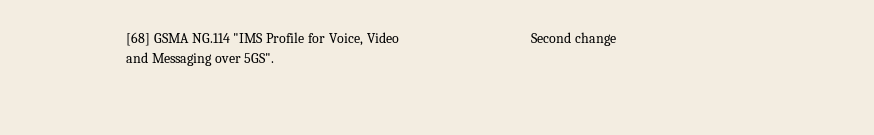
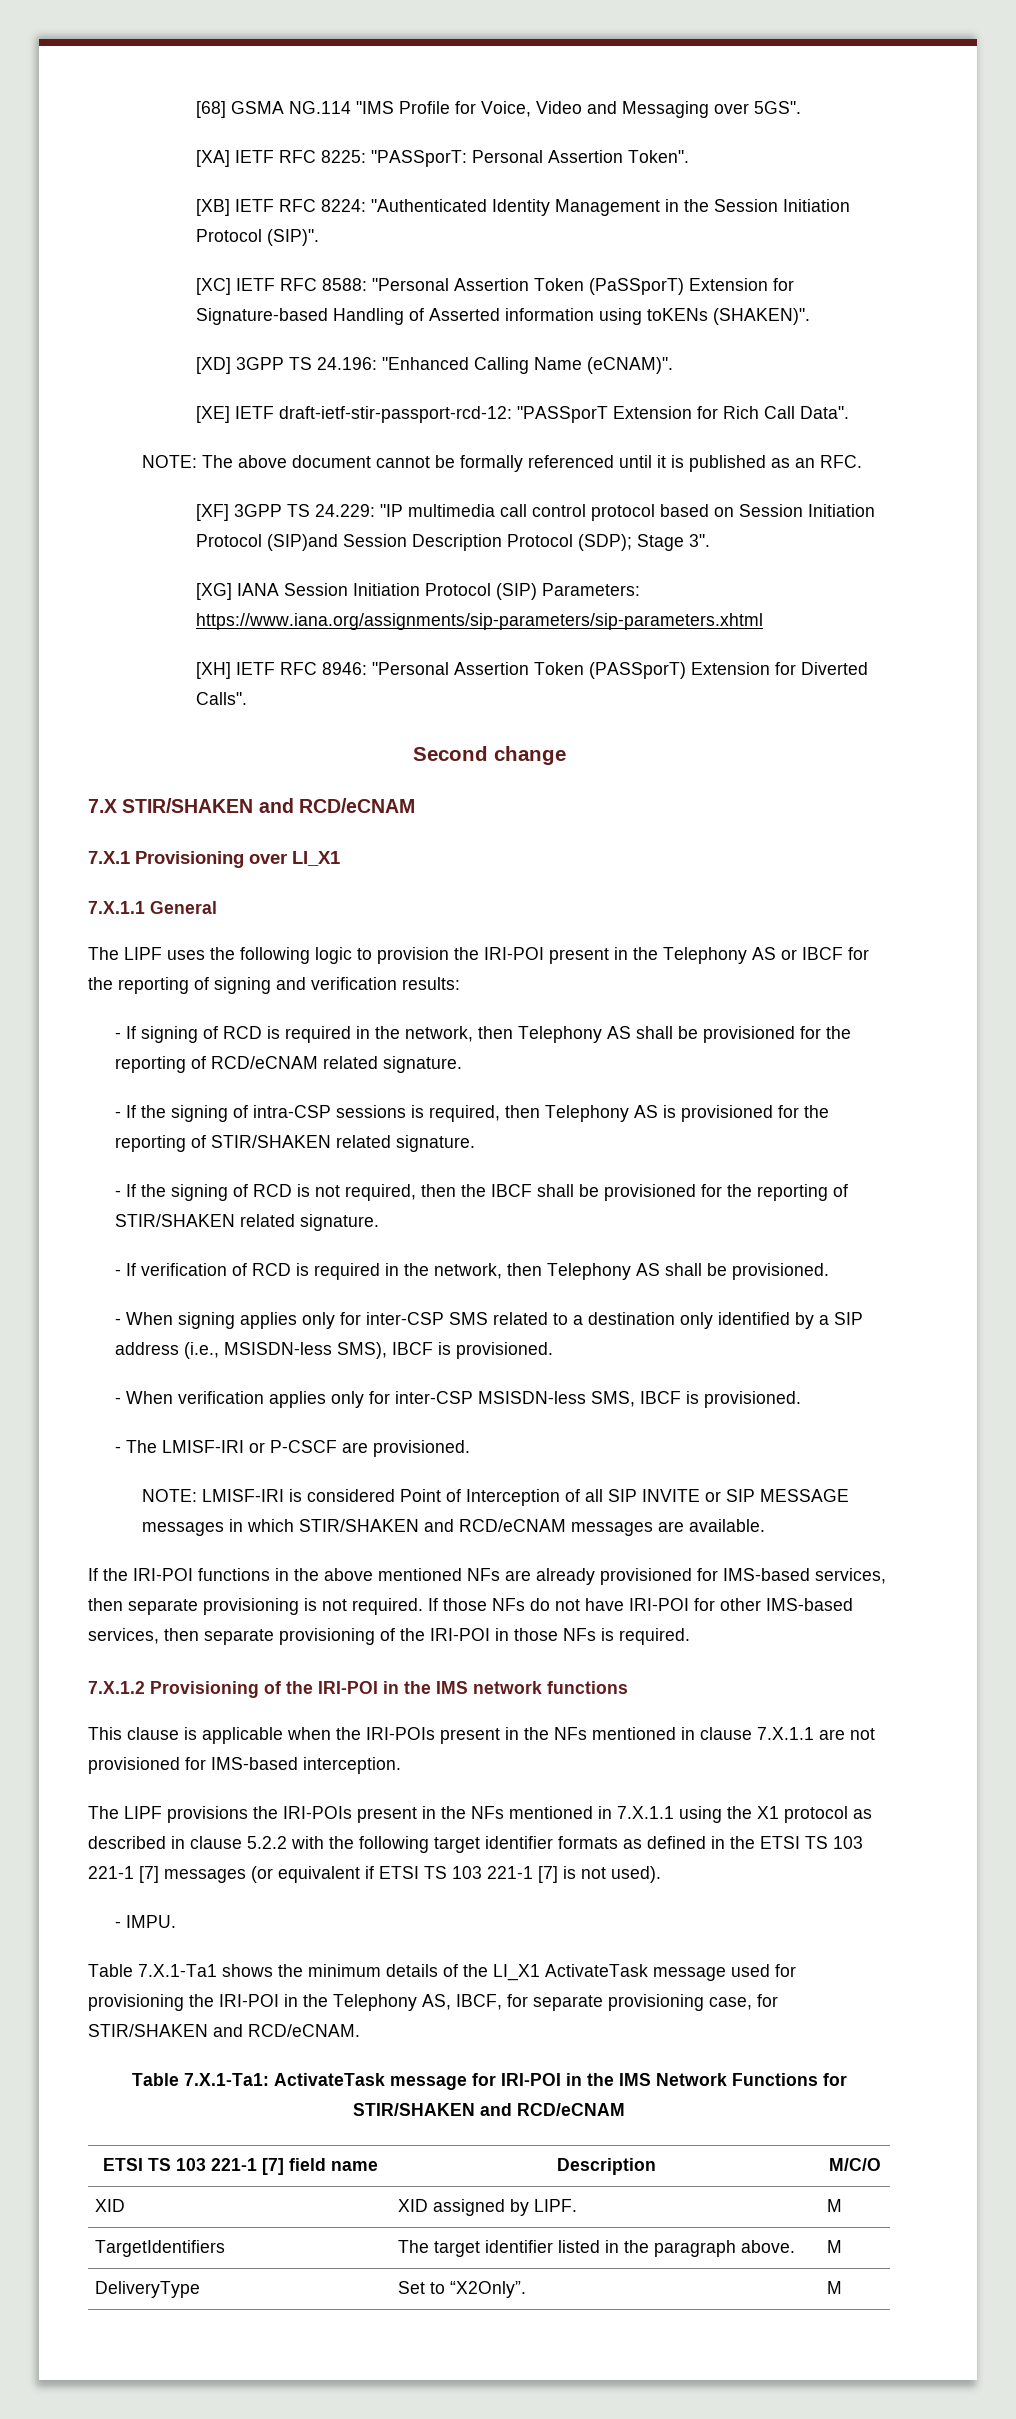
+ [XA] IETF RFC 8225: "PASSporT: Personal Assertion Token".
+ [XB] IETF RFC 8224: "Authenticated Identity Management in the Session Initiation Protocol (SIP)".
+ [XC] IETF RFC 8588: "Personal Assertion Token (PaSSporT) Extension for Signature-based Handling of Asserted information using toKENs (SHAKEN)".
+ [XD] 3GPP TS 24.196: "Enhanced Calling Name (eCNAM)".
+ [XE] IETF draft-ietf-stir-passport-rcd-12: "PASSporT Extension for Rich Call Data".
+ NOTE: The above document cannot be formally referenced until it is published as an RFC.
+ [XF] 3GPP TS 24.229: "IP multimedia call control protocol based on Session Initiation Protocol (SIP)and Session Description Protocol (SDP); Stage 3".
+ [XG] IANA Session Initiation Protocol (SIP) Parameters: https://www.iana.org/assignments/sip-parameters/sip-parameters.xhtml
+ [XH] IETF RFC 8946: "Personal Assertion Token (PASSporT) Extension for Diverted Calls".
  Second change
+ 7.X STIR/SHAKEN and RCD/eCNAM
+ 7.X.1 Provisioning over LI_X1
+ 7.X.1.1 General
+ The LIPF uses the following logic to provision the IRI-POI present in the Telephony AS or IBCF for the reporting of signing and verification results:
+ - If signing of RCD is required in the network, then Telephony AS shall be provisioned for the reporting of RCD/eCNAM related signature.
+ - If the signing of intra-CSP sessions is required, then Telephony AS is provisioned for the reporting of STIR/SHAKEN related signature.
+ - If the signing of RCD is not required, then the IBCF shall be provisioned for the reporting of STIR/SHAKEN related signature.
+ - If verification of RCD is required in the network, then Telephony AS shall be provisioned.
+ - When signing applies only for inter-CSP SMS related to a destination only identified by a SIP address (i.e., MSISDN-less SMS), IBCF is provisioned.
+ - When verification applies only for inter-CSP MSISDN-less SMS, IBCF is provisioned.
+ - The LMISF-IRI or P-CSCF are provisioned.
+ NOTE: LMISF-IRI is considered Point of Interception of all SIP INVITE or SIP MESSAGE messages in which STIR/SHAKEN and RCD/eCNAM messages are available.
+ If the IRI-POI functions in the above mentioned NFs are already provisioned for IMS-based services, then separate provisioning is not required. If those NFs do not have IRI-POI for other IMS-based services, then separate provisioning of the IRI-POI in those NFs is required.
+ 7.X.1.2 Provisioning of the IRI-POI in the IMS network functions
+ This clause is applicable when the IRI-POIs present in the NFs mentioned in clause 7.X.1.1 are not provisioned for IMS-based interception.
+ The LIPF provisions the IRI-POIs present in the NFs mentioned in 7.X.1.1 using the X1 protocol as described in clause 5.2.2 with the following target identifier formats as defined in the ETSI TS 103 221-1 [7] messages (or equivalent if ETSI TS 103 221-1 [7] is not used).
+ - IMPU.
+ Table 7.X.1-Ta1 shows the minimum details of the LI_X1 ActivateTask message used for provisioning the IRI-POI in the Telephony AS, IBCF, for separate provisioning case, for STIR/SHAKEN and RCD/eCNAM.
+ Table 7.X.1-Ta1: ActivateTask message for IRI-POI in the IMS Network Functions for STIR/SHAKEN and RCD/eCNAM
+ ETSI TS 103 221-1 [7] field name | Description | M/C/O
+ XID | XID assigned by LIPF. | M
+ TargetIdentifiers | The target identifier listed in the paragraph above. | M
+ DeliveryType | Set to “X2Only”. | M

